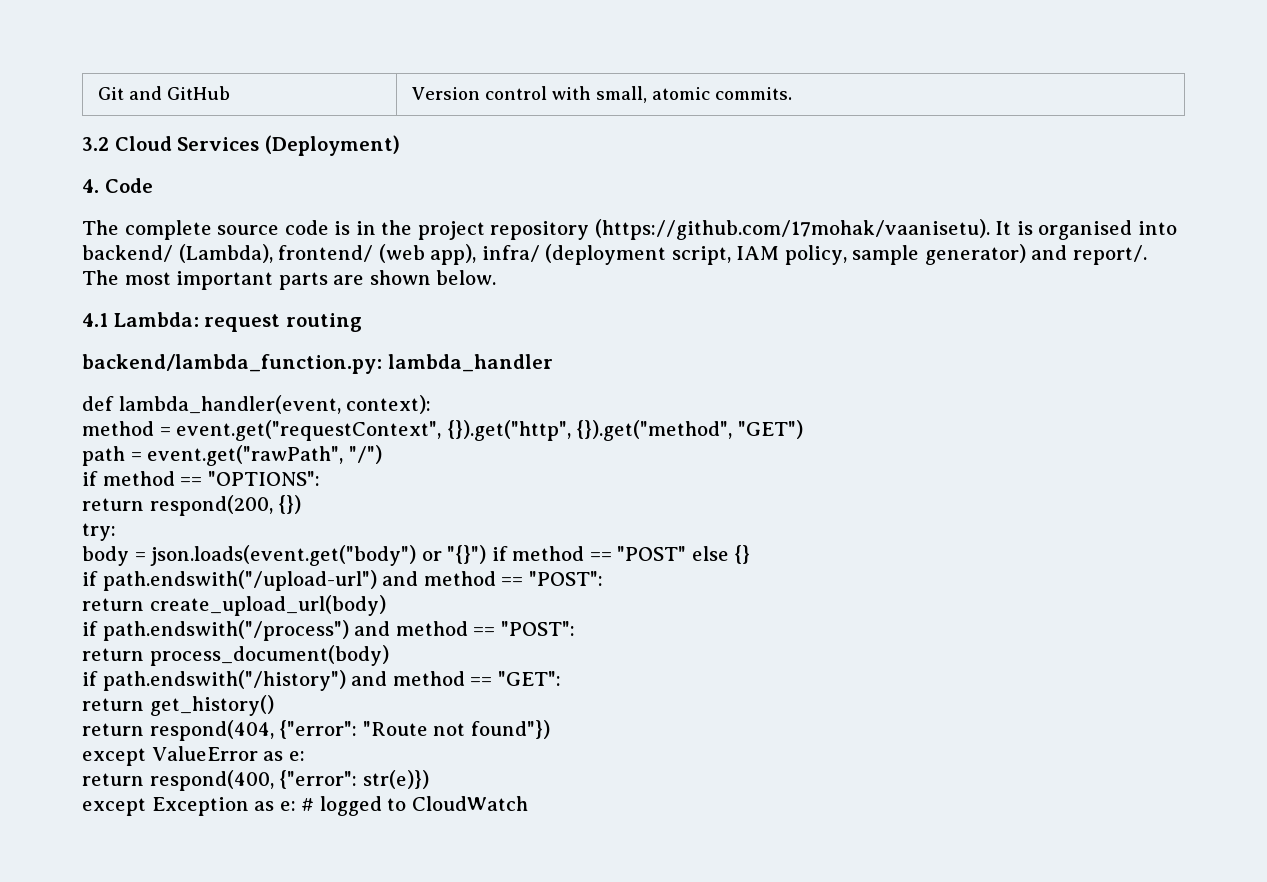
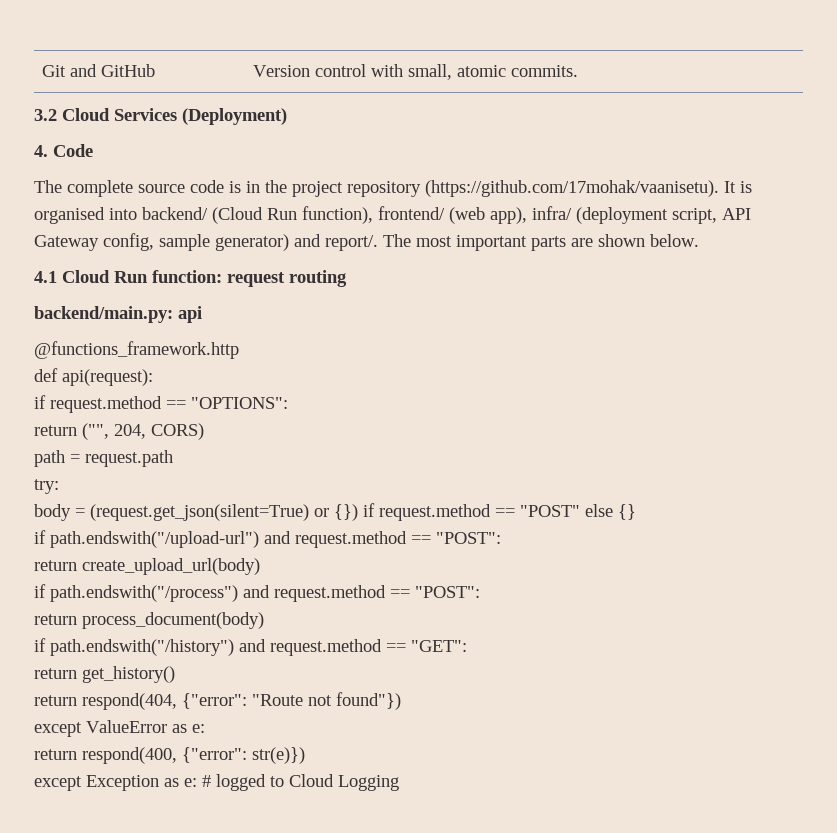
- The complete source code is in the project repository (https://github.com/17mohak/vaanisetu). It is organised into backend/ (Lambda), frontend/ (web app), infra/ (deployment script, IAM policy, sample generator) and report/.
+ The complete source code is in the project repository (https://github.com/17mohak/vaanisetu). It is organised into backend/ (Cloud Run function), frontend/ (web app), infra/ (deployment script, API Gateway config, sample generator) and report/.
- 4.1 Lambda: request routing
+ 4.1 Cloud Run function: request routing
- backend/lambda_function.py: lambda_handler
- def lambda_handler(event, context):
- method = event.get("requestContext", {}).get("http", {}).get("method", "GET")
- path = event.get("rawPath", "/")
- if method == "OPTIONS":
+ backend/main.py: api
+ @functions_framework.http
+ def api(request):
+ if request.method == "OPTIONS":
- return respond(200, {})
+ return ("", 204, CORS)
+ path = request.path
  try:
- body = json.loads(event.get("body") or "{}") if method == "POST" else {}
+ body = (request.get_json(silent=True) or {}) if request.method == "POST" else {}
- if path.endswith("/upload-url") and method == "POST":
+ if path.endswith("/upload-url") and request.method == "POST":
- if path.endswith("/process") and method == "POST":
+ if path.endswith("/process") and request.method == "POST":
- if path.endswith("/history") and method == "GET":
+ if path.endswith("/history") and request.method == "GET":
- except Exception as e: # logged to CloudWatch
+ except Exception as e: # logged to Cloud Logging

